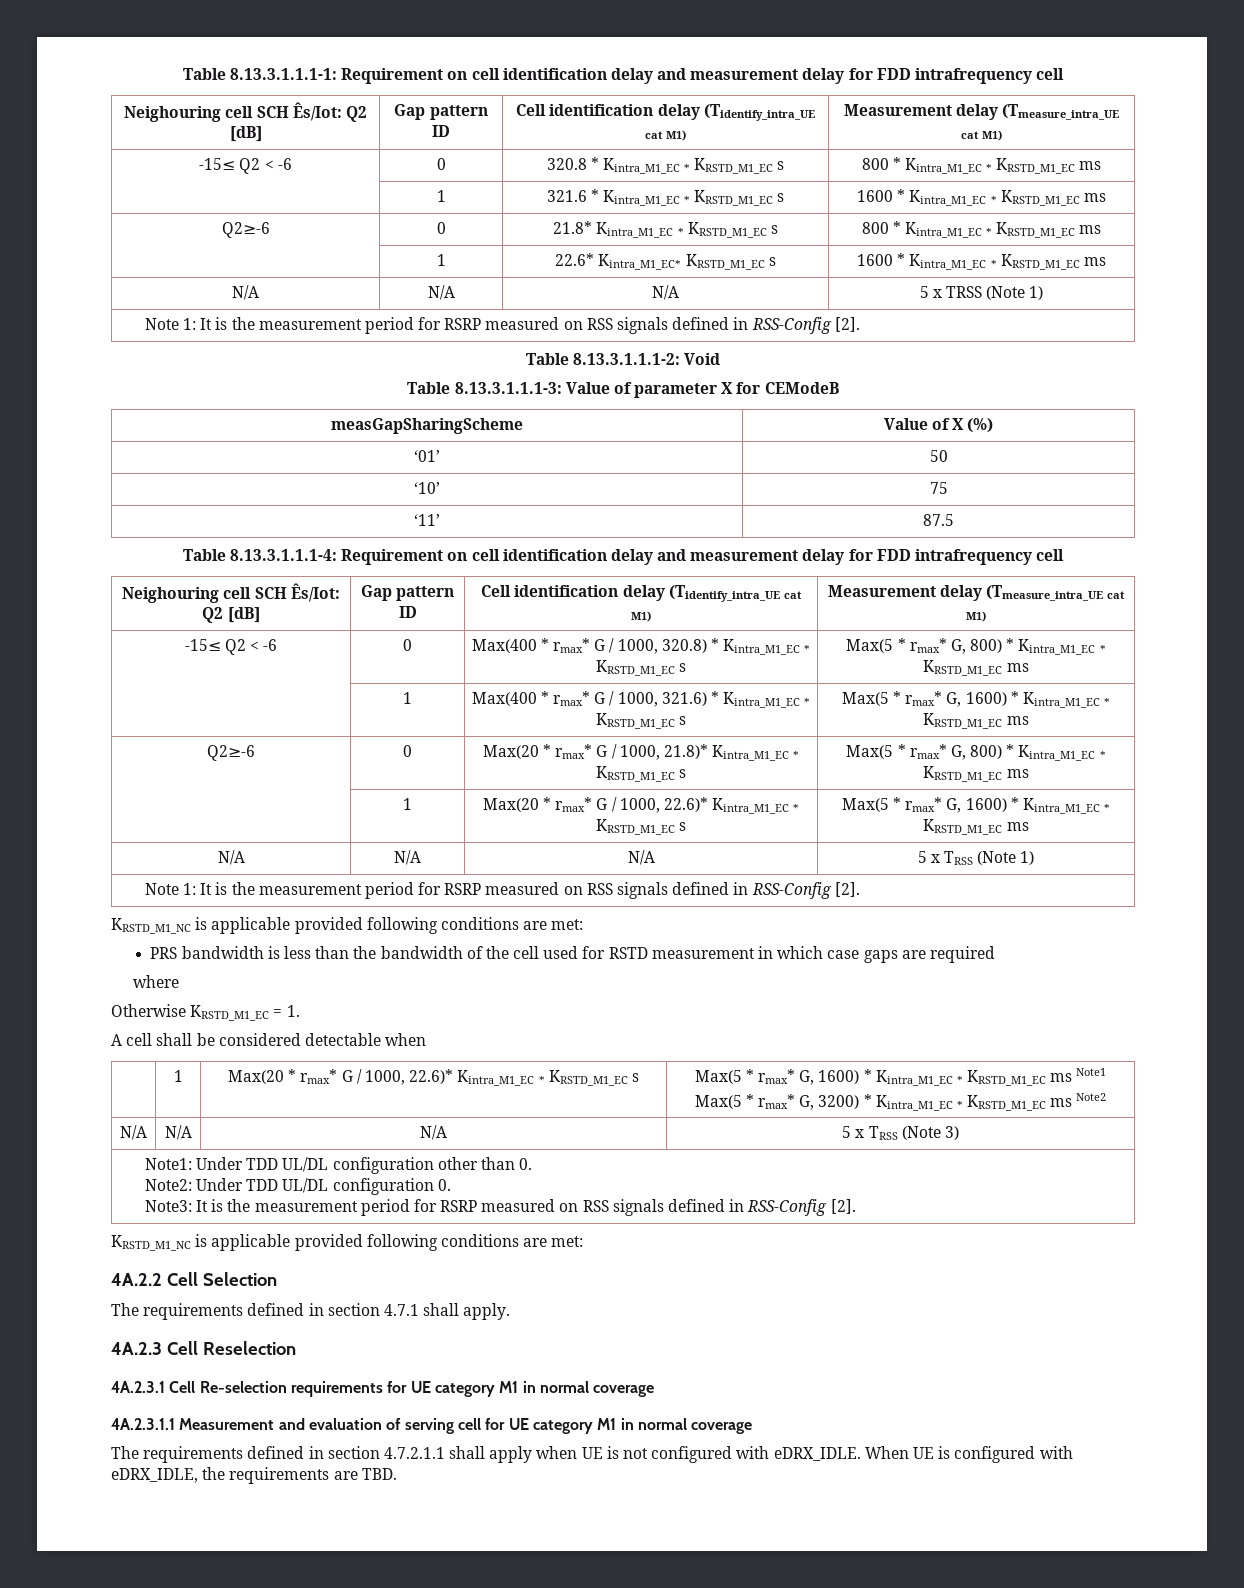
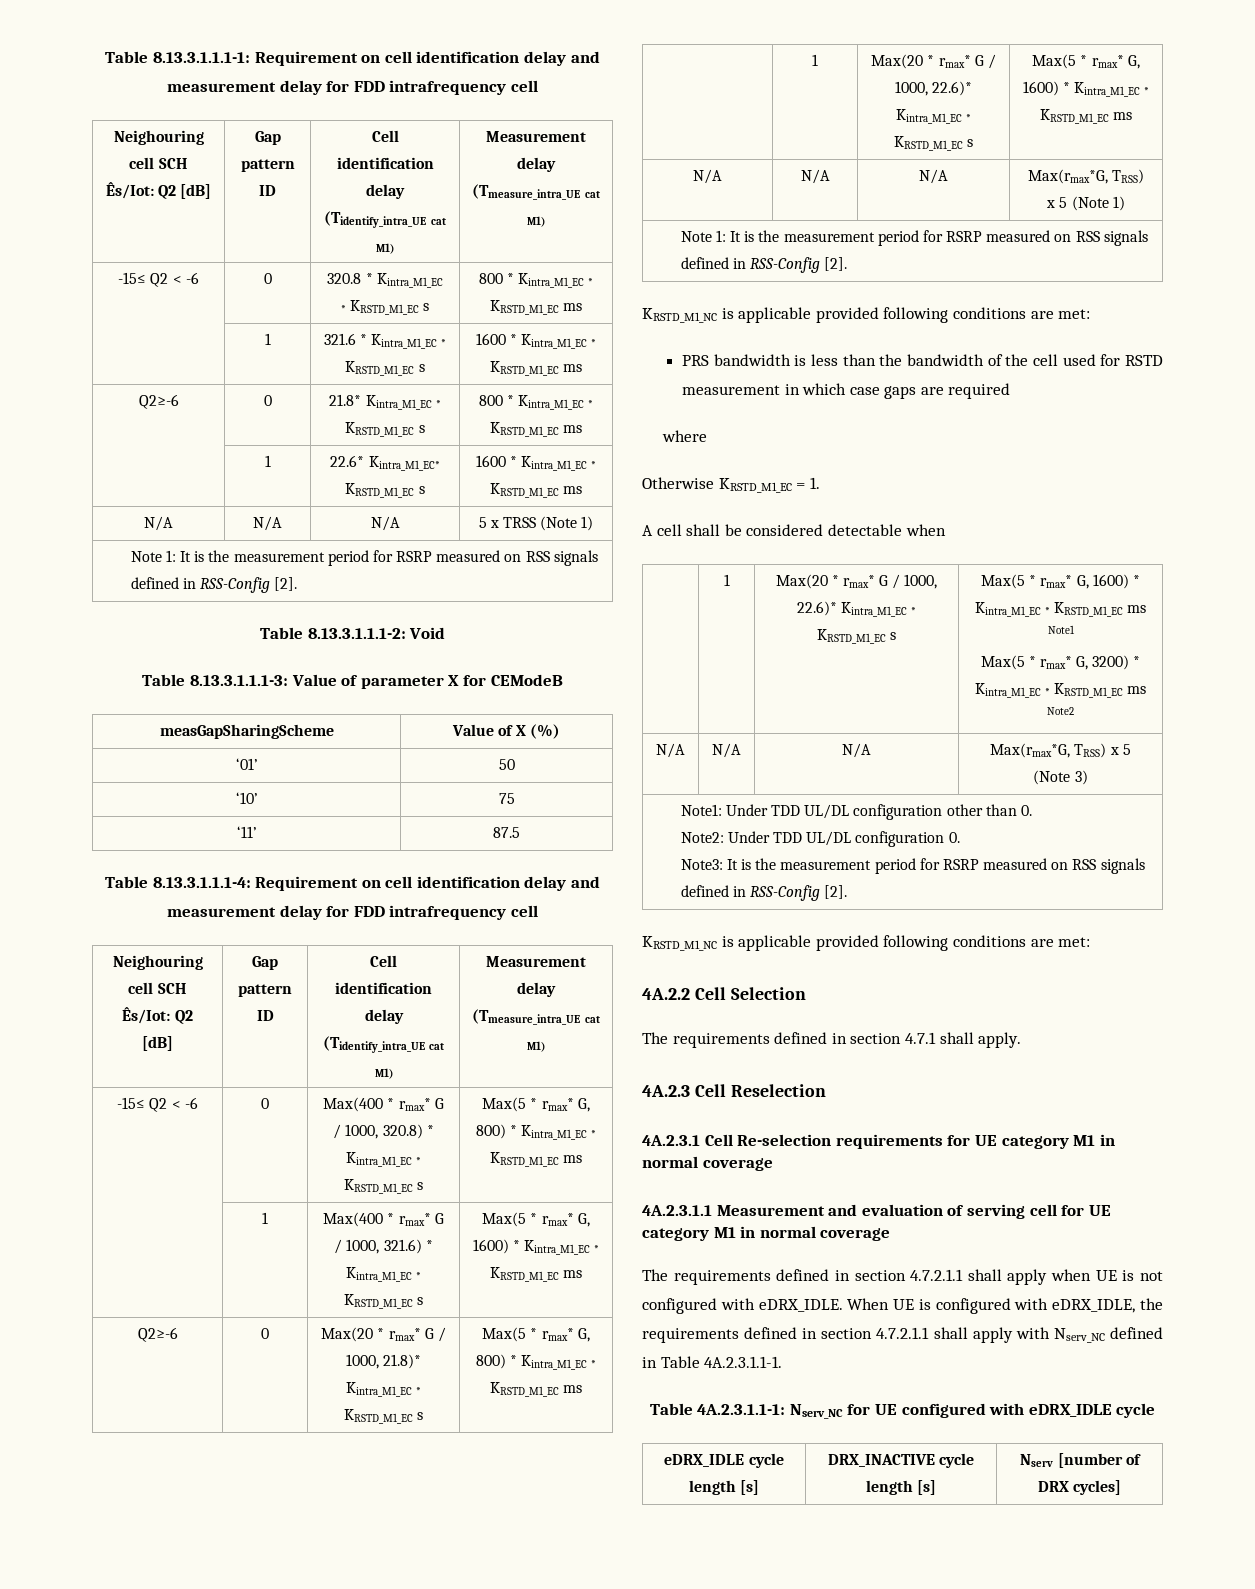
  Q2≥-6 | 0 | Max(20 * rmax* G / 1000, 21.8)* Kintra_M1_EC * KRSTD_M1_EC s | Max(5 * rmax* G, 800) * Kintra_M1_EC * KRSTD_M1_EC ms
  | 1 | Max(20 * rmax* G / 1000, 22.6)* Kintra_M1_EC * KRSTD_M1_EC s | Max(5 * rmax* G, 1600) * Kintra_M1_EC * KRSTD_M1_EC ms
- N/A | N/A | N/A | 5 x TRSS (Note 1)
+ N/A | N/A | N/A | Max(rmax*G, TRSS) x 5 (Note 1)
- N/A | N/A | N/A | 5 x TRSS (Note 3)
+ N/A | N/A | N/A | Max(rmax*G, TRSS) x 5 (Note 3)
- When UE is configured with eDRX_IDLE, the requirements are TBD.
+ When UE is configured with eDRX_IDLE, the requirements defined in section 4.7.2.1.1 shall apply with Nserv_NC defined in Table 4A.2.3.1.1-1.
+ Table 4A.2.3.1.1-1: Nserv_NC for UE configured with eDRX_IDLE cycle
+ eDRX_IDLE cycle length [s] | DRX_INACTIVE cycle length [s] | Nserv [number of DRX cycles]

